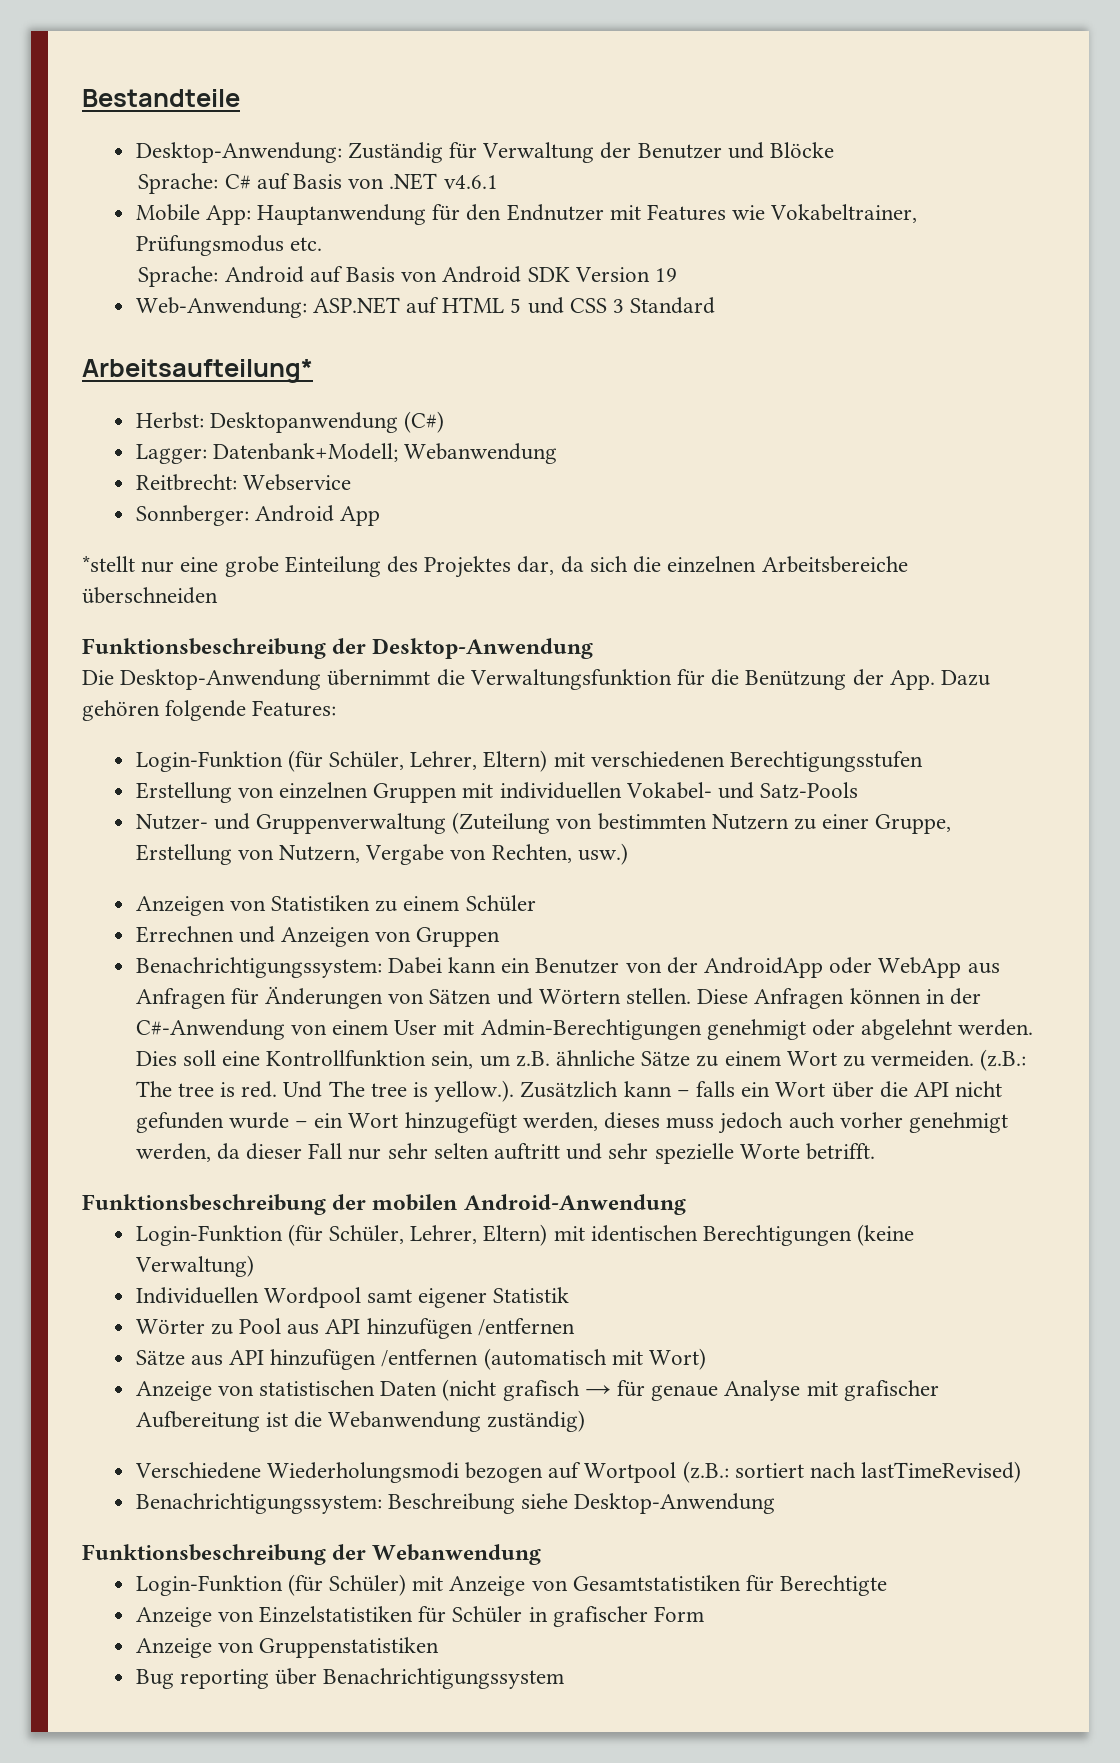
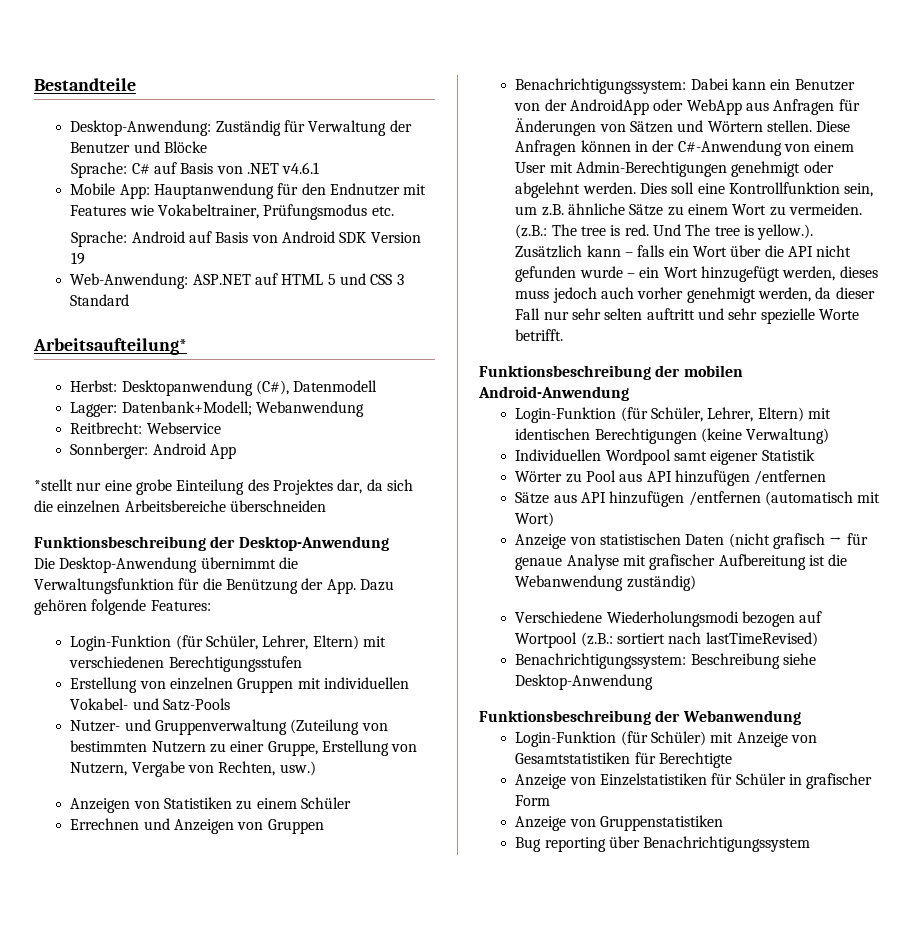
- Herbst: Desktopanwendung (C#)
+ Herbst: Desktopanwendung (C#), Datenmodell

